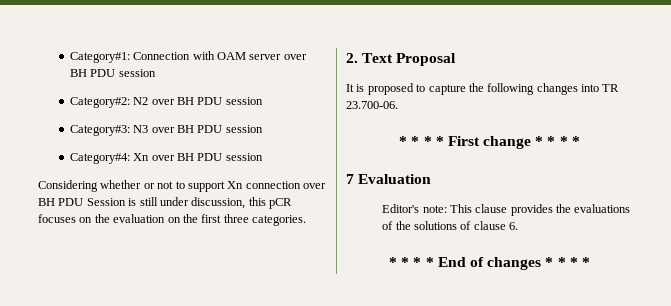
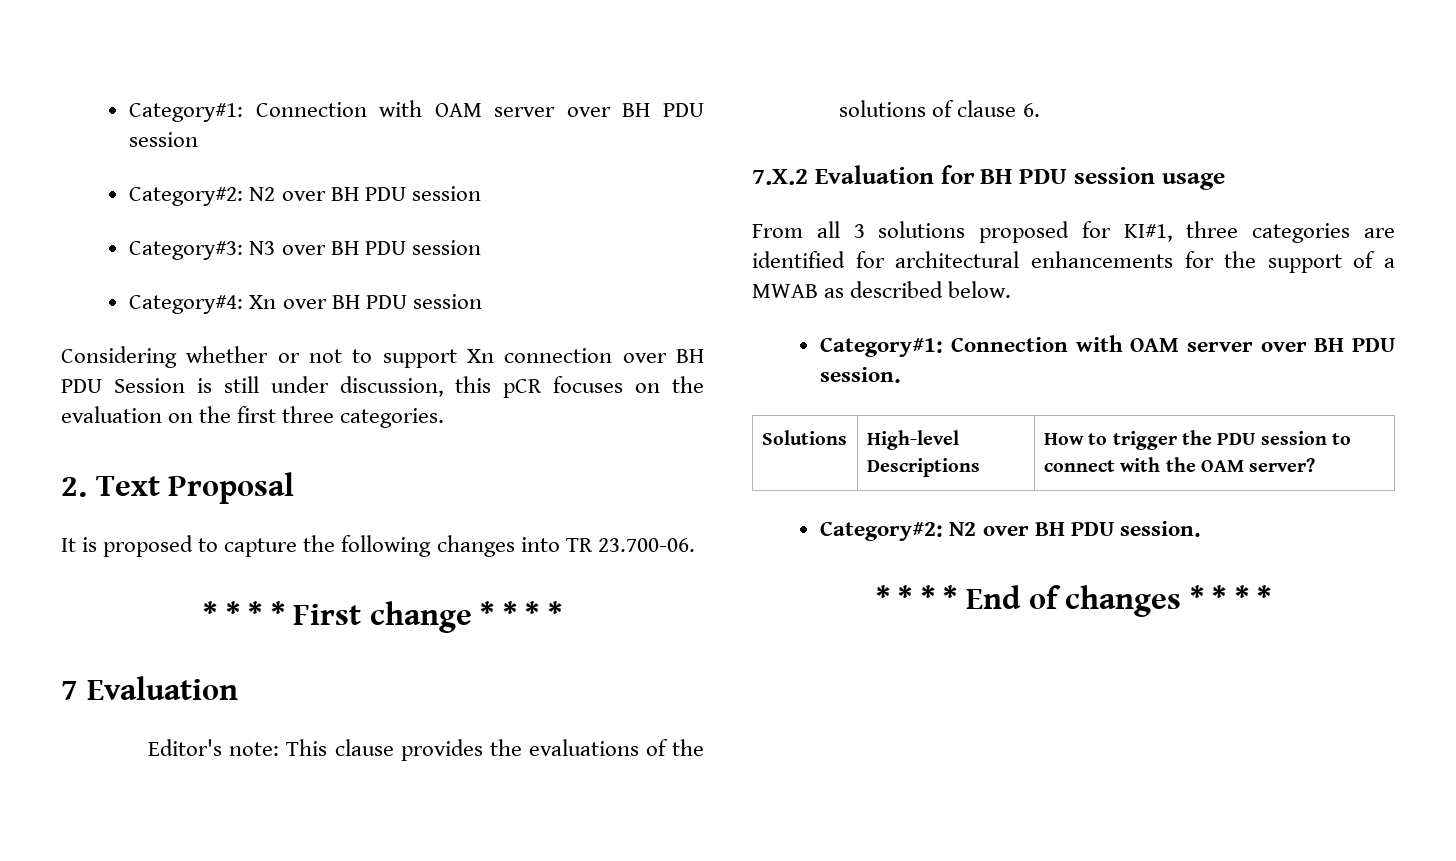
+ 7.X.2 Evaluation for BH PDU session usage
+ From all 3 solutions proposed for KI#1, three categories are identified for architectural enhancements for the support of a MWAB as described below.
+ Category#1: Connection with OAM server over BH PDU session.
+ Solutions | High-level Descriptions | How to trigger the PDU session to connect with the OAM server?
+ Category#2: N2 over BH PDU session.

